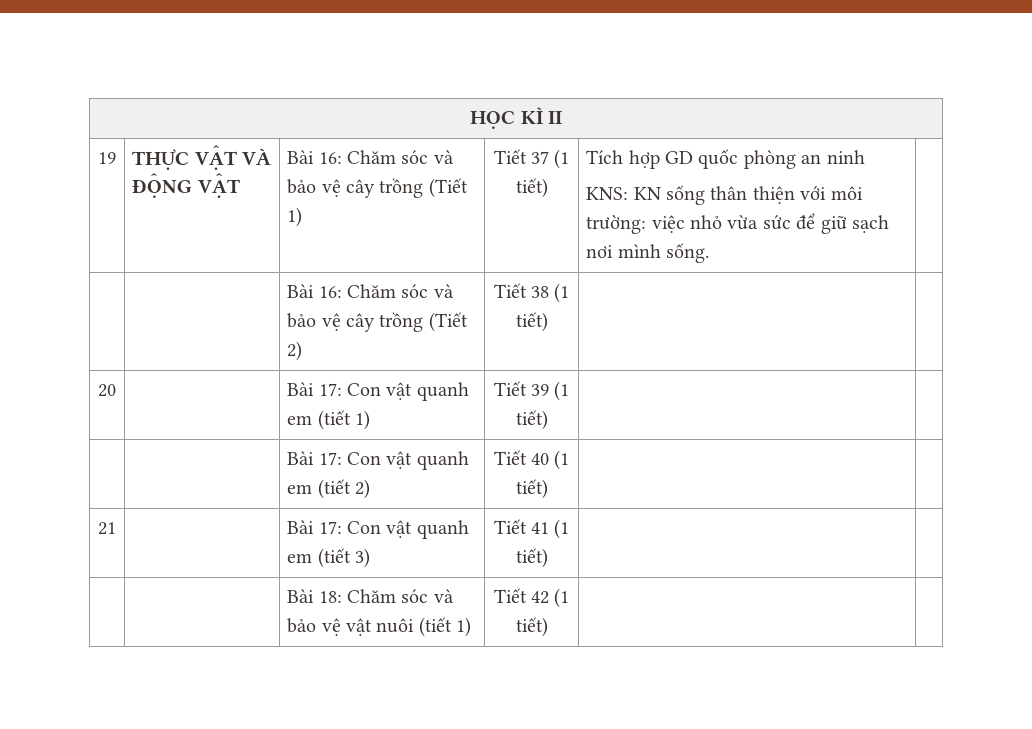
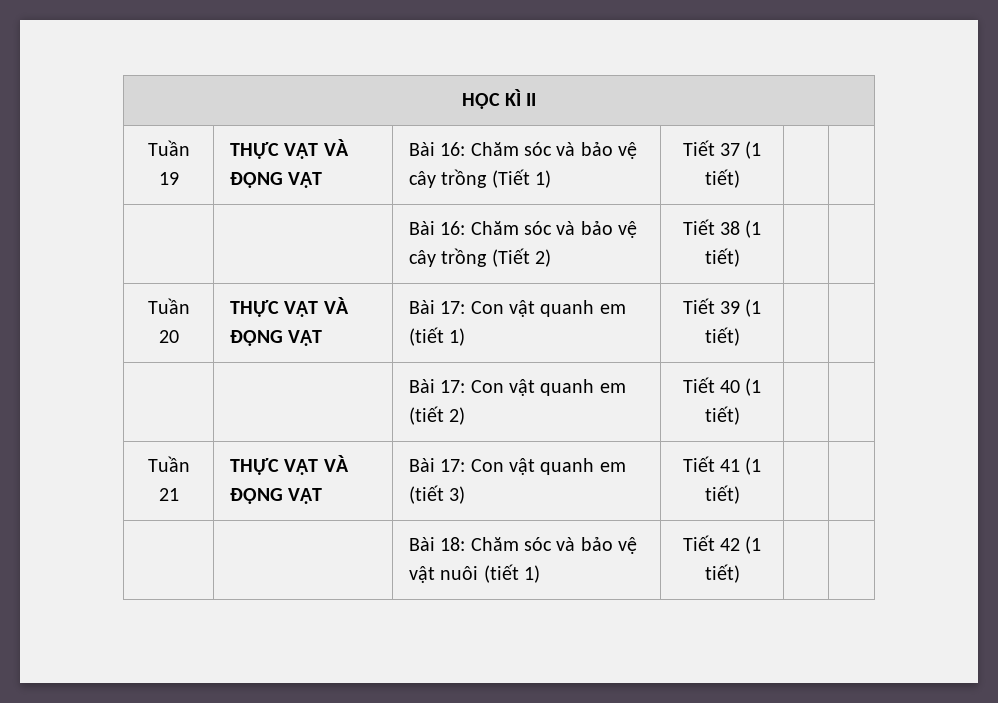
- 19
+ Tuần 19
- Tích hợp GD quốc phòng an ninh
- KNS: KN sống thân thiện với môi trường: việc nhỏ vừa sức để giữ sạch nơi mình sống.
- 20 | | Bài 17: Con vật quanh em (tiết 1) | Tiết 39 (1 tiết) | |
+ Tuần 20 | THỰC VẬT VÀ ĐỘNG VẬT | Bài 17: Con vật quanh em (tiết 1) | Tiết 39 (1 tiết) | |
- 21 | | Bài 17: Con vật quanh em (tiết 3) | Tiết 41 (1 tiết) | |
+ Tuần 21 | THỰC VẬT VÀ ĐỘNG VẬT | Bài 17: Con vật quanh em (tiết 3) | Tiết 41 (1 tiết) | |

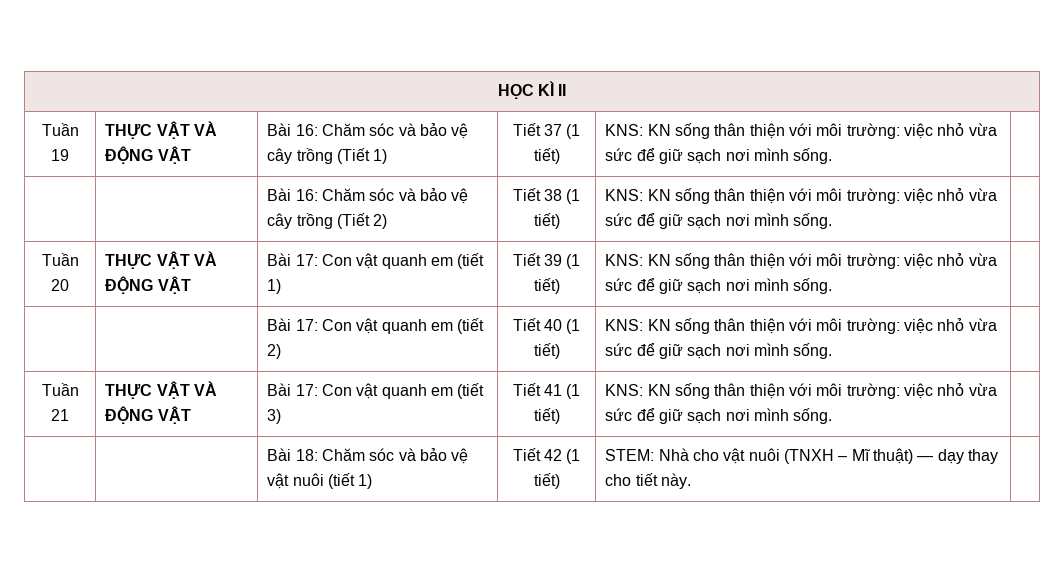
- Tuần 19 | THỰC VẬT VÀ ĐỘNG VẬT | Bài 16: Chăm sóc và bảo vệ cây trồng (Tiết 1) | Tiết 37 (1 tiết) | |
+ Tuần 19 | THỰC VẬT VÀ ĐỘNG VẬT | Bài 16: Chăm sóc và bảo vệ cây trồng (Tiết 1) | Tiết 37 (1 tiết) | KNS: KN sống thân thiện với môi trường: việc nhỏ vừa sức để giữ sạch nơi mình sống. |
- | | Bài 16: Chăm sóc và bảo vệ cây trồng (Tiết 2) | Tiết 38 (1 tiết) | |
+ | | Bài 16: Chăm sóc và bảo vệ cây trồng (Tiết 2) | Tiết 38 (1 tiết) | KNS: KN sống thân thiện với môi trường: việc nhỏ vừa sức để giữ sạch nơi mình sống. |
- Tuần 20 | THỰC VẬT VÀ ĐỘNG VẬT | Bài 17: Con vật quanh em (tiết 1) | Tiết 39 (1 tiết) | |
+ Tuần 20 | THỰC VẬT VÀ ĐỘNG VẬT | Bài 17: Con vật quanh em (tiết 1) | Tiết 39 (1 tiết) | KNS: KN sống thân thiện với môi trường: việc nhỏ vừa sức để giữ sạch nơi mình sống. |
- | | Bài 17: Con vật quanh em (tiết 2) | Tiết 40 (1 tiết) | |
+ | | Bài 17: Con vật quanh em (tiết 2) | Tiết 40 (1 tiết) | KNS: KN sống thân thiện với môi trường: việc nhỏ vừa sức để giữ sạch nơi mình sống. |
- Tuần 21 | THỰC VẬT VÀ ĐỘNG VẬT | Bài 17: Con vật quanh em (tiết 3) | Tiết 41 (1 tiết) | |
+ Tuần 21 | THỰC VẬT VÀ ĐỘNG VẬT | Bài 17: Con vật quanh em (tiết 3) | Tiết 41 (1 tiết) | KNS: KN sống thân thiện với môi trường: việc nhỏ vừa sức để giữ sạch nơi mình sống. |
- | | Bài 18: Chăm sóc và bảo vệ vật nuôi (tiết 1) | Tiết 42 (1 tiết) | |
+ | | Bài 18: Chăm sóc và bảo vệ vật nuôi (tiết 1) | Tiết 42 (1 tiết) | STEM: Nhà cho vật nuôi (TNXH – Mĩ thuật) — dạy thay cho tiết này. |

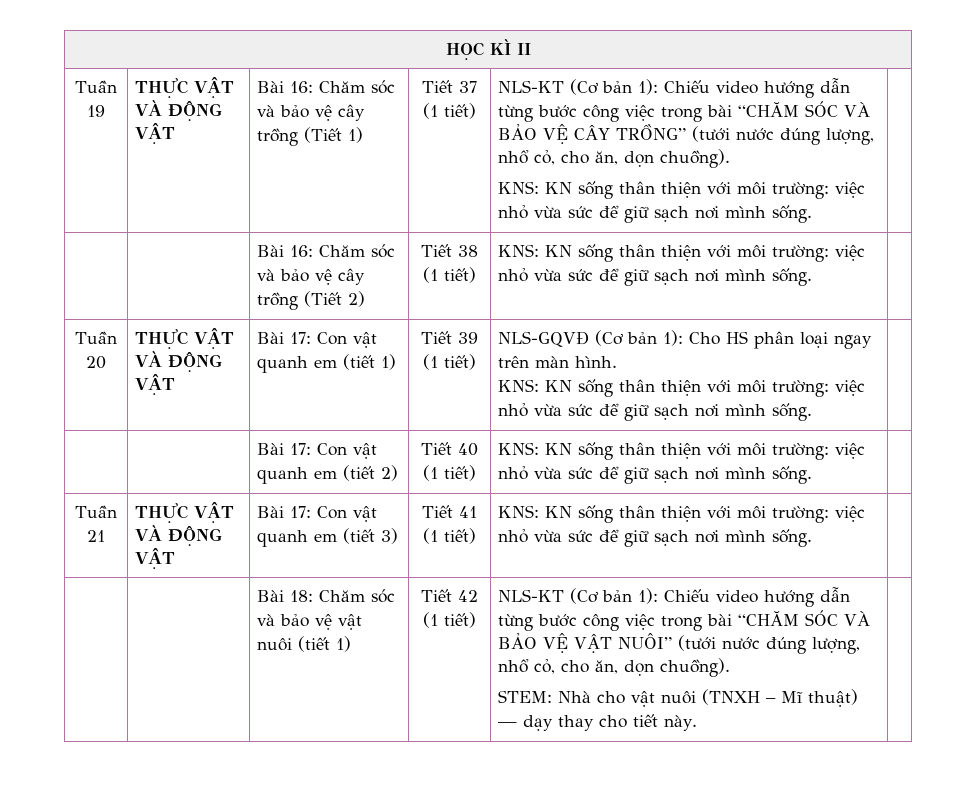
+ NLS-KT (Cơ bản 1): Chiếu video hướng dẫn từng bước công việc trong bài “CHĂM SÓC VÀ BẢO VỆ CÂY TRỒNG” (tưới nước đúng lượng, nhổ cỏ, cho ăn, dọn chuồng).
+ NLS-GQVĐ (Cơ bản 1): Cho HS phân loại ngay trên màn hình.
+ NLS-KT (Cơ bản 1): Chiếu video hướng dẫn từng bước công việc trong bài “CHĂM SÓC VÀ BẢO VỆ VẬT NUÔI” (tưới nước đúng lượng, nhổ cỏ, cho ăn, dọn chuồng).

